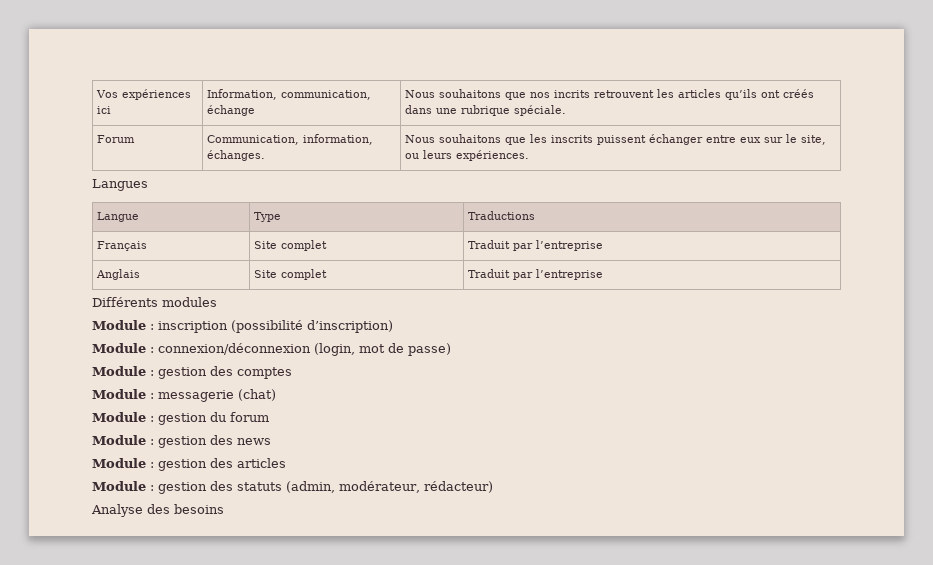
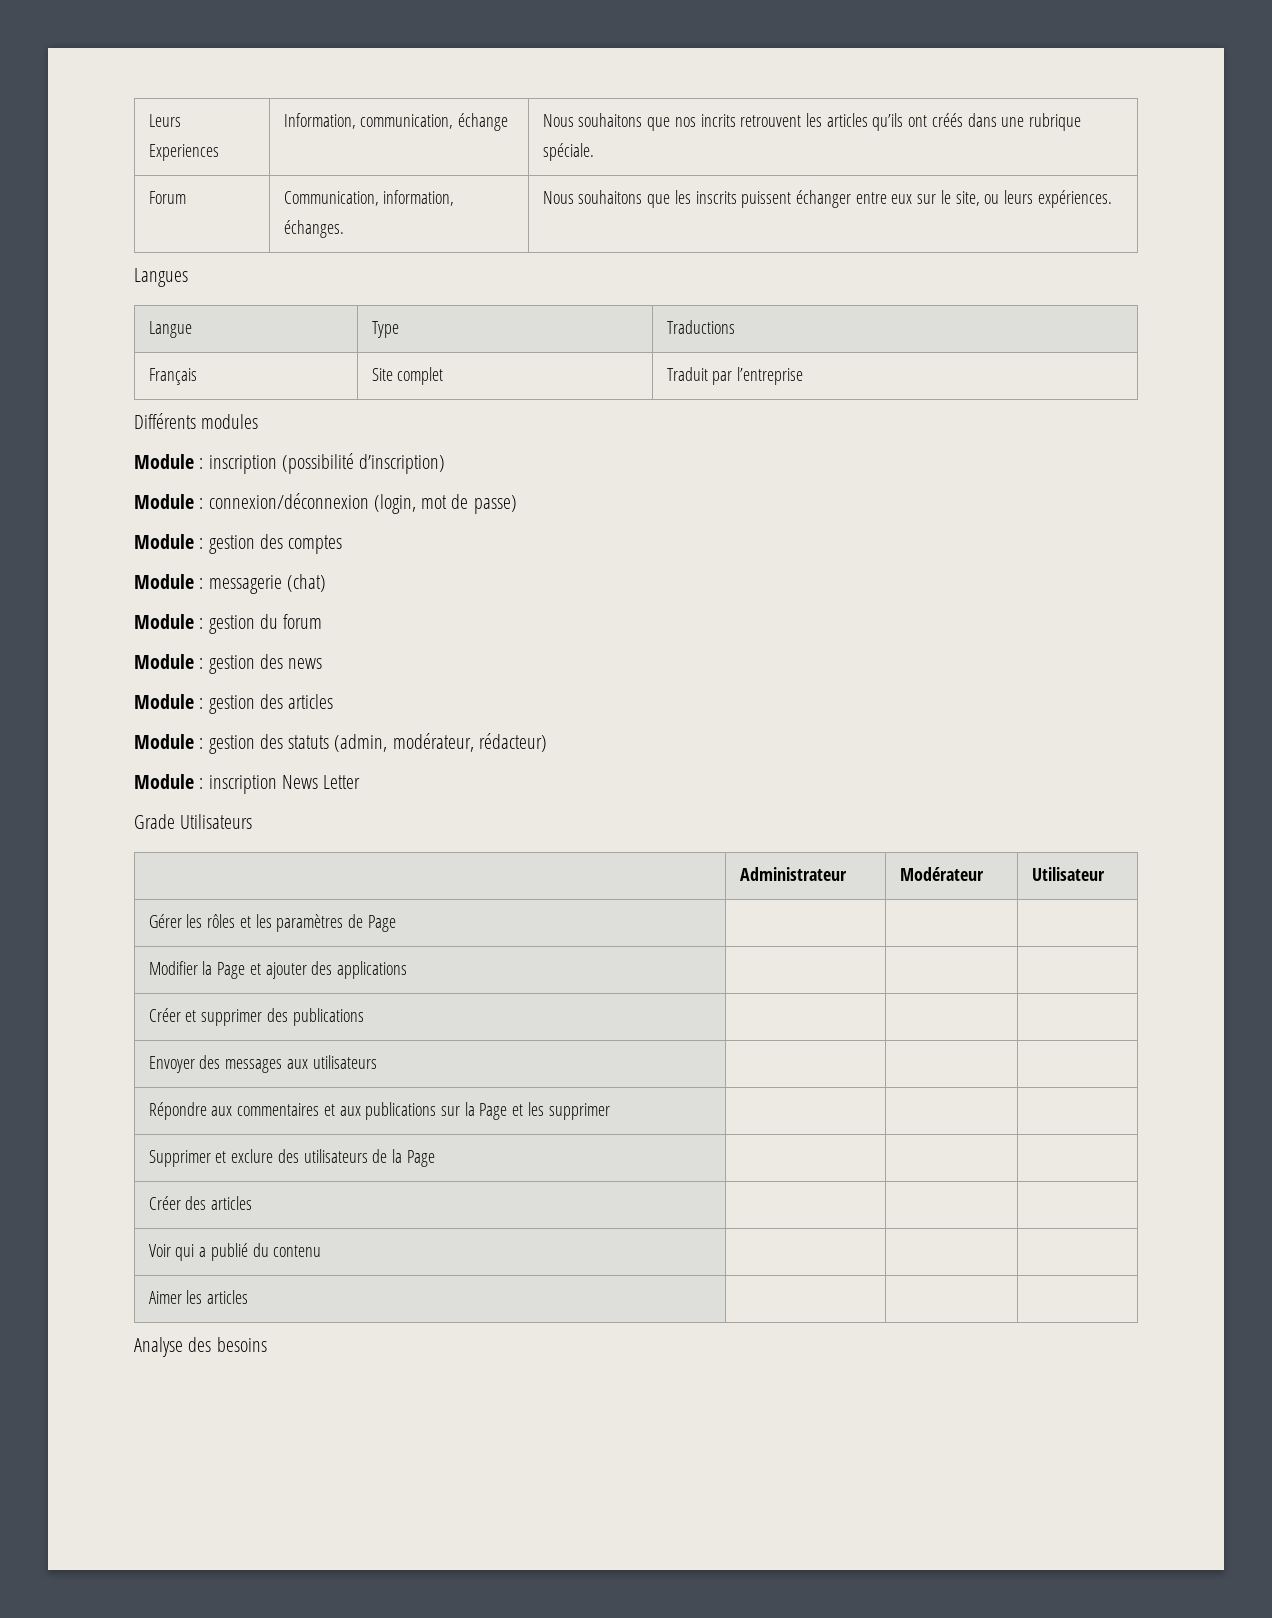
- Vos expériences ici | Information, communication, échange | Nous souhaitons que nos incrits retrouvent les articles qu’ils ont créés dans une rubrique spéciale.
+ Leurs Experiences | Information, communication, échange | Nous souhaitons que nos incrits retrouvent les articles qu’ils ont créés dans une rubrique spéciale.
- Anglais | Site complet | Traduit par l’entreprise
+ Module : inscription News Letter
+ Grade Utilisateurs
+ | Administrateur | Modérateur | Utilisateur
+ Gérer les rôles et les paramètres de Page | | |
+ Modifier la Page et ajouter des applications | | |
+ Créer et supprimer des publications | | |
+ Envoyer des messages aux utilisateurs | | |
+ Répondre aux commentaires et aux publications sur la Page et les supprimer | | |
+ Supprimer et exclure des utilisateurs de la Page | | |
+ Créer des articles | | |
+ Voir qui a publié du contenu | | |
+ Aimer les articles | | |

